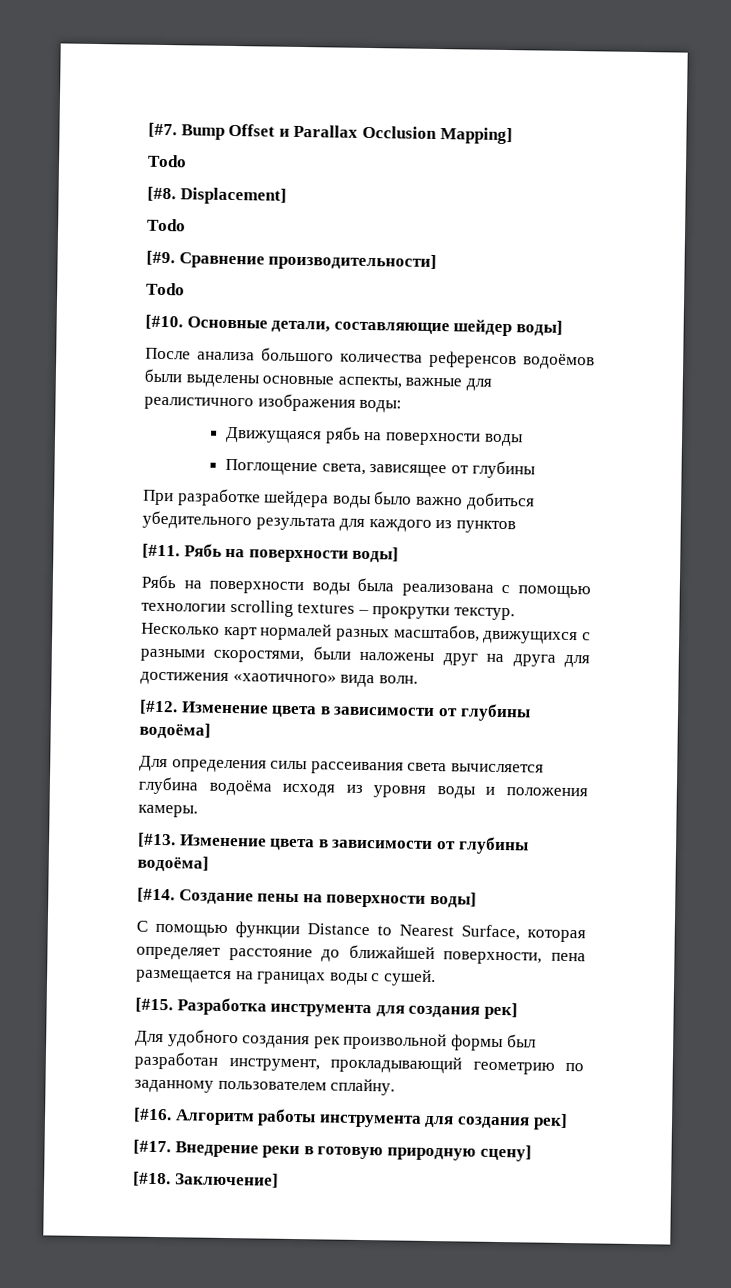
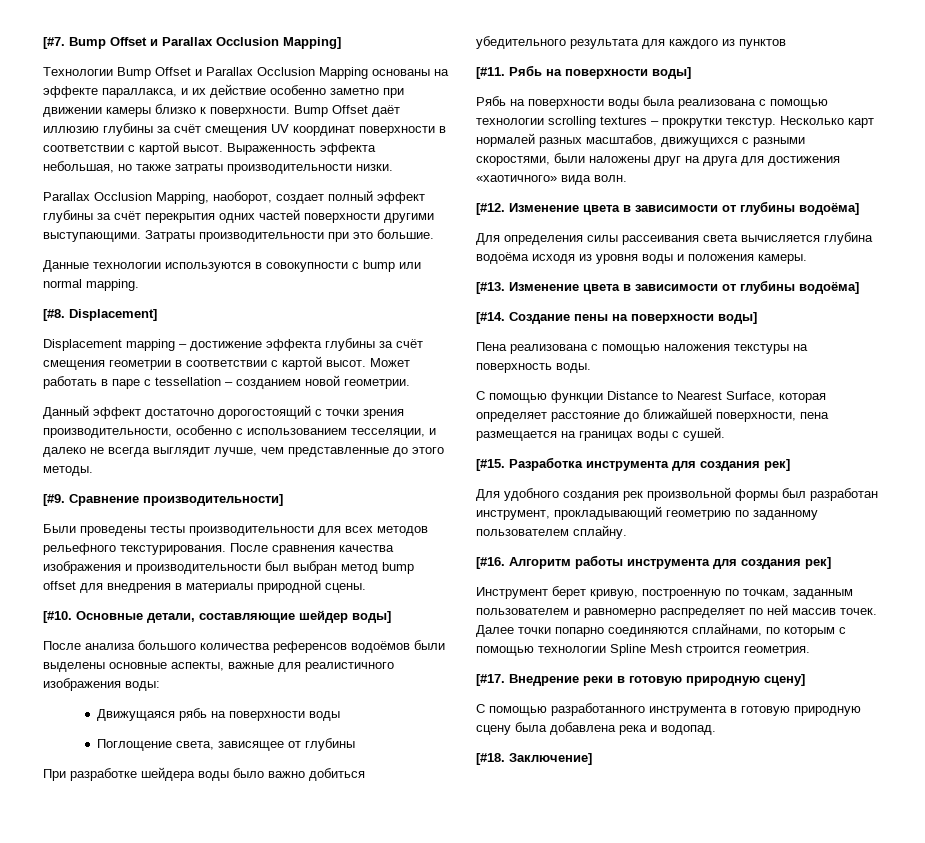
  Bump Offset и Parallax Occlusion Mapping]
- Todo
+ Технологии Bump Offset и Parallax Occlusion Mapping основаны на эффекте параллакса, и их действие особенно заметно при движении камеры близко к поверхности. Bump Offset даёт иллюзию глубины за счёт смещения UV координат поверхности в соответствии с картой высот. Выраженность эффекта небольшая, но также затраты производительности низки.
+ Parallax Occlusion Mapping, наоборот, создает полный эффект глубины за счёт перекрытия одних частей поверхности другими выступающими. Затраты производительности при это большие.
+ Данные технологии используются в совокупности с bump или normal mapping.
  [#8. Displacement]
- Todo
+ Displacement mapping – достижение эффекта глубины за счёт смещения геометрии в соответствии с картой высот. Может работать в паре с tessellation – созданием новой геометрии.
+ Данный эффект достаточно дорогостоящий с точки зрения производительности, особенно с использованием тесселяции, и далеко не всегда выглядит лучше, чем представленные до этого методы.
  [#9. Сравнение производительности]
- Todo
+ Были проведены тесты производительности для всех методов рельефного текстурирования. После сравнения качества изображения и производительности был выбран метод bump offset для внедрения в материалы природной сцены.
+ Пена реализована с помощью наложения текстуры на поверхность воды.
+ Инструмент берет кривую, построенную по точкам, заданным пользователем и равномерно распределяет по ней массив точек. Далее точки попарно соединяются сплайнами, по которым с помощью технологии Spline Mesh строится геометрия.
+ С помощью разработанного инструмента в готовую природную сцену была добавлена река и водопад.

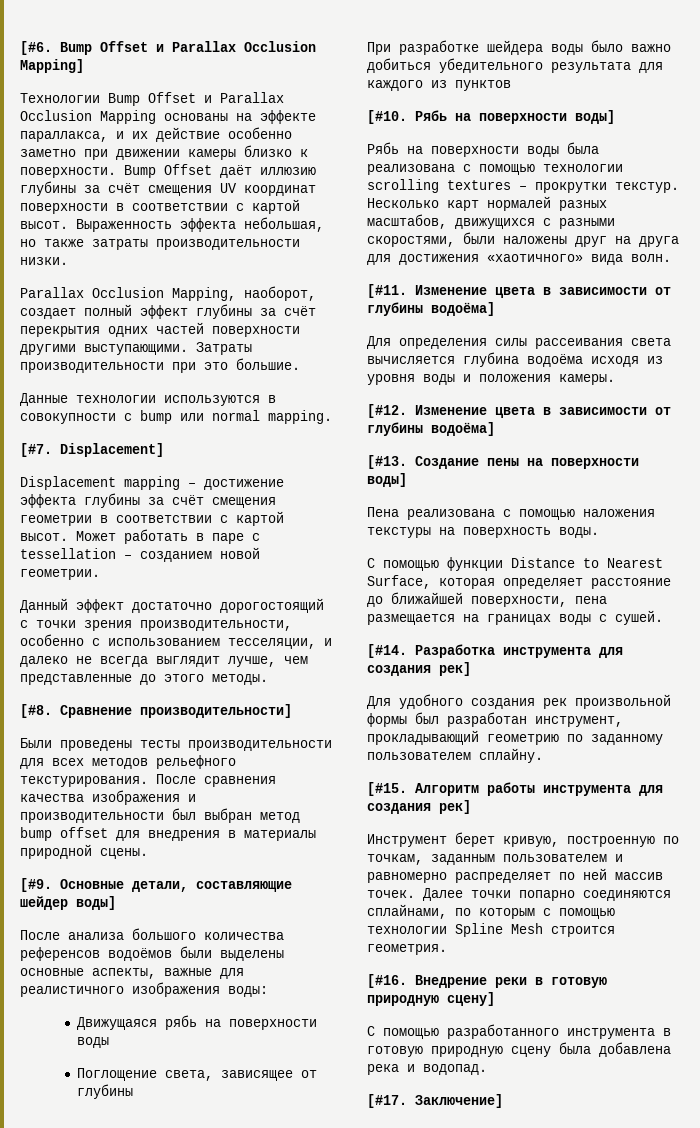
- [#7.
+ [#6.
- [#8.
+ [#7.
- [#9.
+ [#8.
- [#10.
+ [#9.
- [#11.
+ [#10.
- [#12.
+ [#11.
- [#13. Изменение цвета в зависимости от глубины водоёма]
- [#14.
+ [#12. Изменение цвета в зависимости от глубины водоёма]
+ [#13.
- [#15.
+ [#14.
- [#16.
+ [#15.
- [#17.
+ [#16.
- [#18.
+ [#17.

